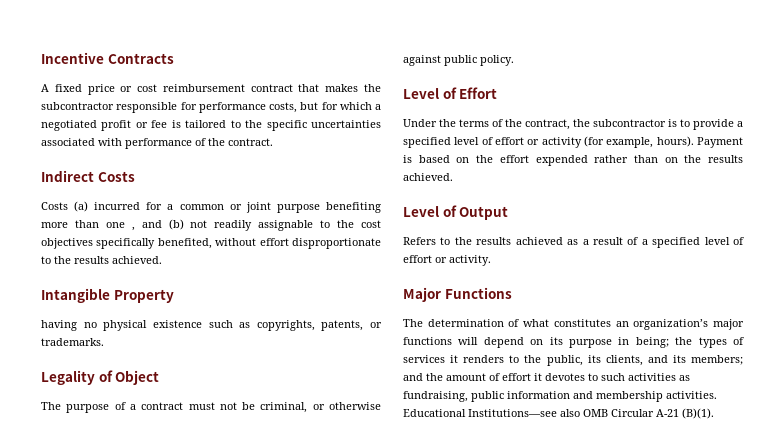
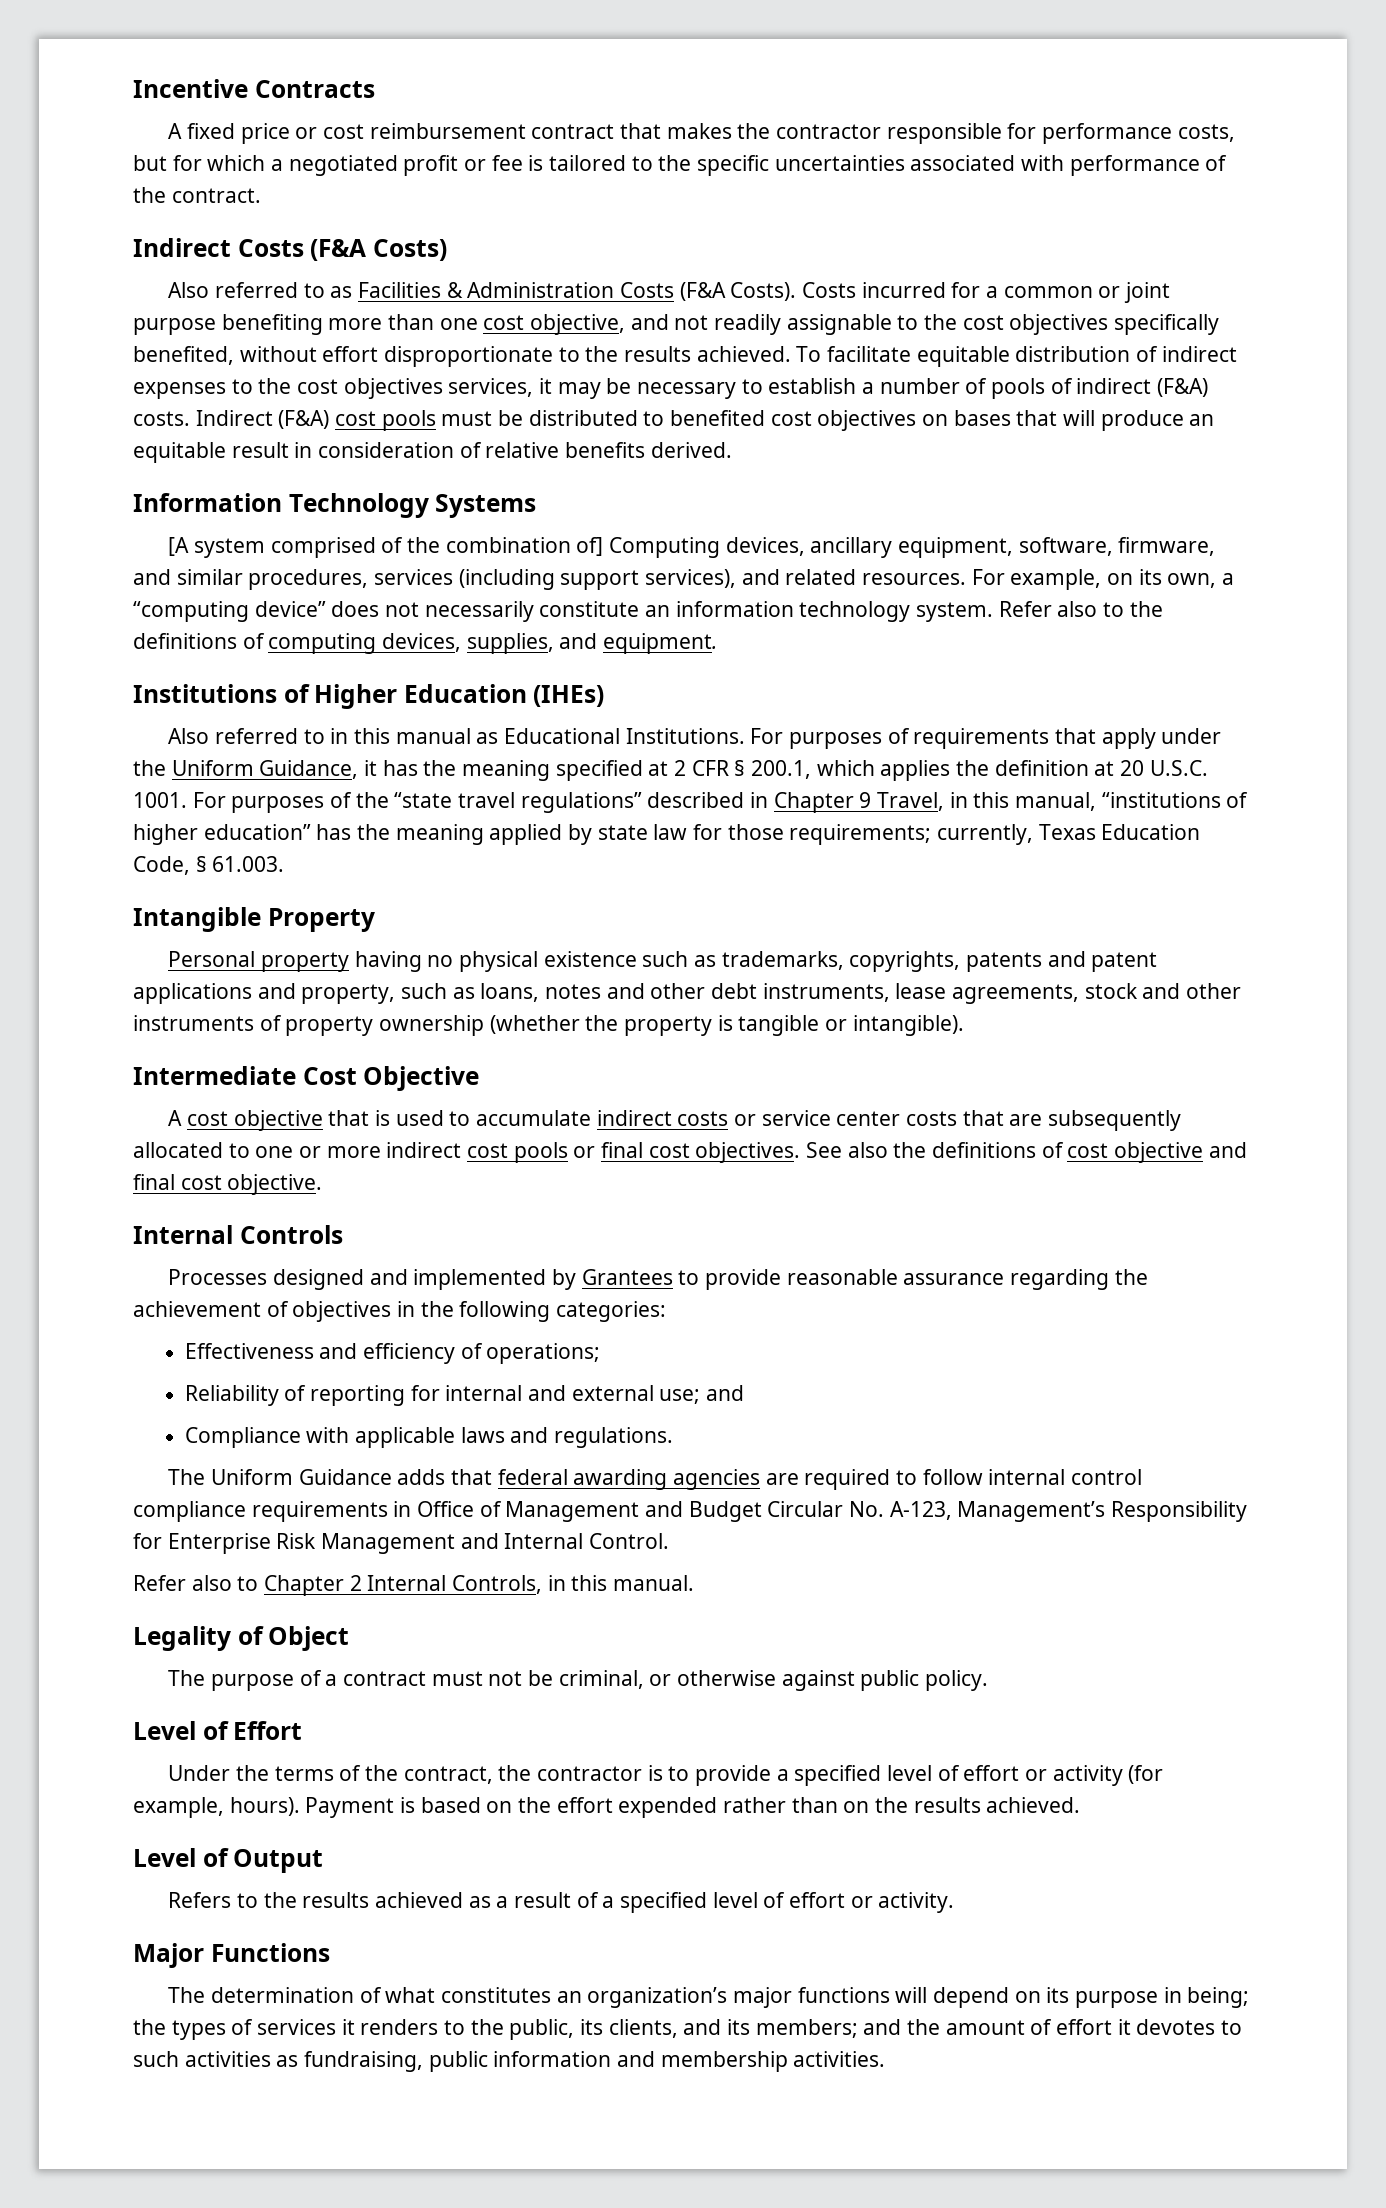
- A fixed price or cost reimbursement contract that makes the subcontractor responsible for performance costs, but for which a negotiated profit or fee is tailored to the specific uncertainties associated with performance of the contract.
+ A fixed price or cost reimbursement contract that makes the contractor responsible for performance costs, but for which a negotiated profit or fee is tailored to the specific uncertainties associated with performance of the contract.
- Indirect Costs
- Costs (a) incurred for a common or joint purpose benefiting more than one , and (b) not readily assignable to the cost objectives specifically benefited, without effort disproportionate to the results achieved.
+ Indirect Costs (F&A Costs)
+ Also referred to as Facilities & Administration Costs (F&A Costs). Costs incurred for a common or joint purpose benefiting more than one cost objective, and not readily assignable to the cost objectives specifically benefited, without effort disproportionate to the results achieved. To facilitate equitable distribution of indirect expenses to the cost objectives services, it may be necessary to establish a number of pools of indirect (F&A) costs. Indirect (F&A) cost pools must be distributed to benefited cost objectives on bases that will produce an equitable result in consideration of relative benefits derived.
+ Information Technology Systems
+ [A system comprised of the combination of] Computing devices, ancillary equipment, software, firmware, and similar procedures, services (including support services), and related resources. For example, on its own, a “computing device” does not necessarily constitute an information technology system. Refer also to the definitions of computing devices, supplies, and equipment.
+ Institutions of Higher Education (IHEs)
+ Also referred to in this manual as Educational Institutions. For purposes of requirements that apply under the Uniform Guidance, it has the meaning specified at 2 CFR § 200.1, which applies the definition at 20 U.S.C. 1001. For purposes of the “state travel regulations” described in Chapter 9 Travel, in this manual, “institutions of higher education” has the meaning applied by state law for those requirements; currently, Texas Education Code, § 61.003.
- having no physical existence such as copyrights, patents, or trademarks.
+ Personal property having no physical existence such as trademarks, copyrights, patents and patent applications and property, such as loans, notes and other debt instruments, lease agreements, stock and other instruments of property ownership (whether the property is tangible or intangible).
+ Intermediate Cost Objective
+ A cost objective that is used to accumulate indirect costs or service center costs that are subsequently allocated to one or more indirect cost pools or final cost objectives. See also the definitions of cost objective and final cost objective.
+ Internal Controls
+ Processes designed and implemented by Grantees to provide reasonable assurance regarding the achievement of objectives in the following categories:
+ Effectiveness and efficiency of operations;
+ Reliability of reporting for internal and external use; and
+ Compliance with applicable laws and regulations.
+ The Uniform Guidance adds that federal awarding agencies are required to follow internal control compliance requirements in Office of Management and Budget Circular No. A-123, Management’s Responsibility for Enterprise Risk Management and Internal Control.
+ Refer also to Chapter 2 Internal Controls, in this manual.
- Under the terms of the contract, the subcontractor is to provide a specified level of effort or activity (for example, hours).
+ Under the terms of the contract, the contractor is to provide a specified level of effort or activity (for example, hours).
- Educational Institutions—see also OMB Circular A-21 (B)(1).

